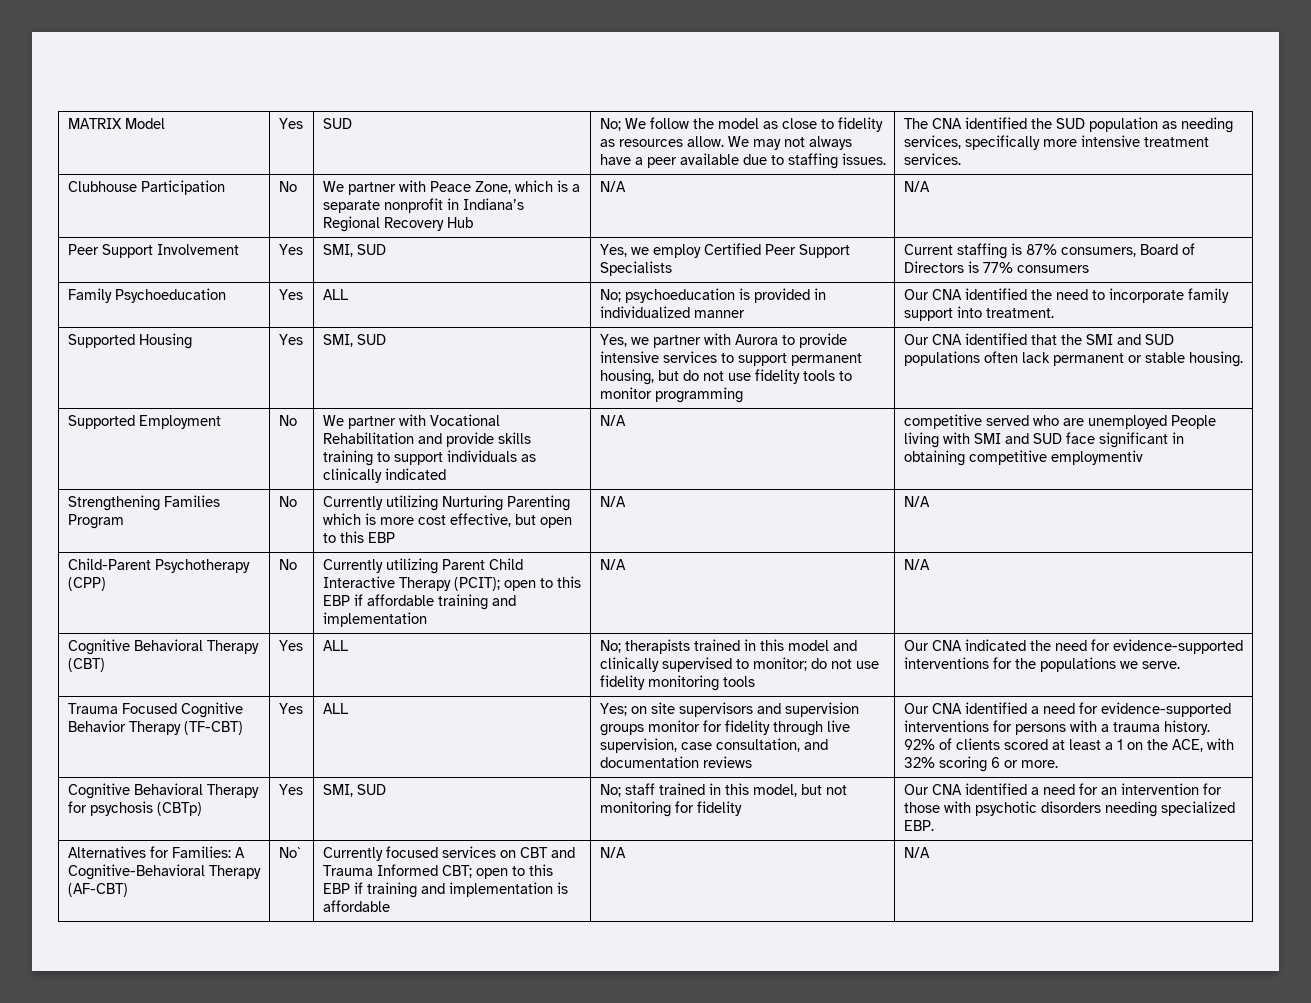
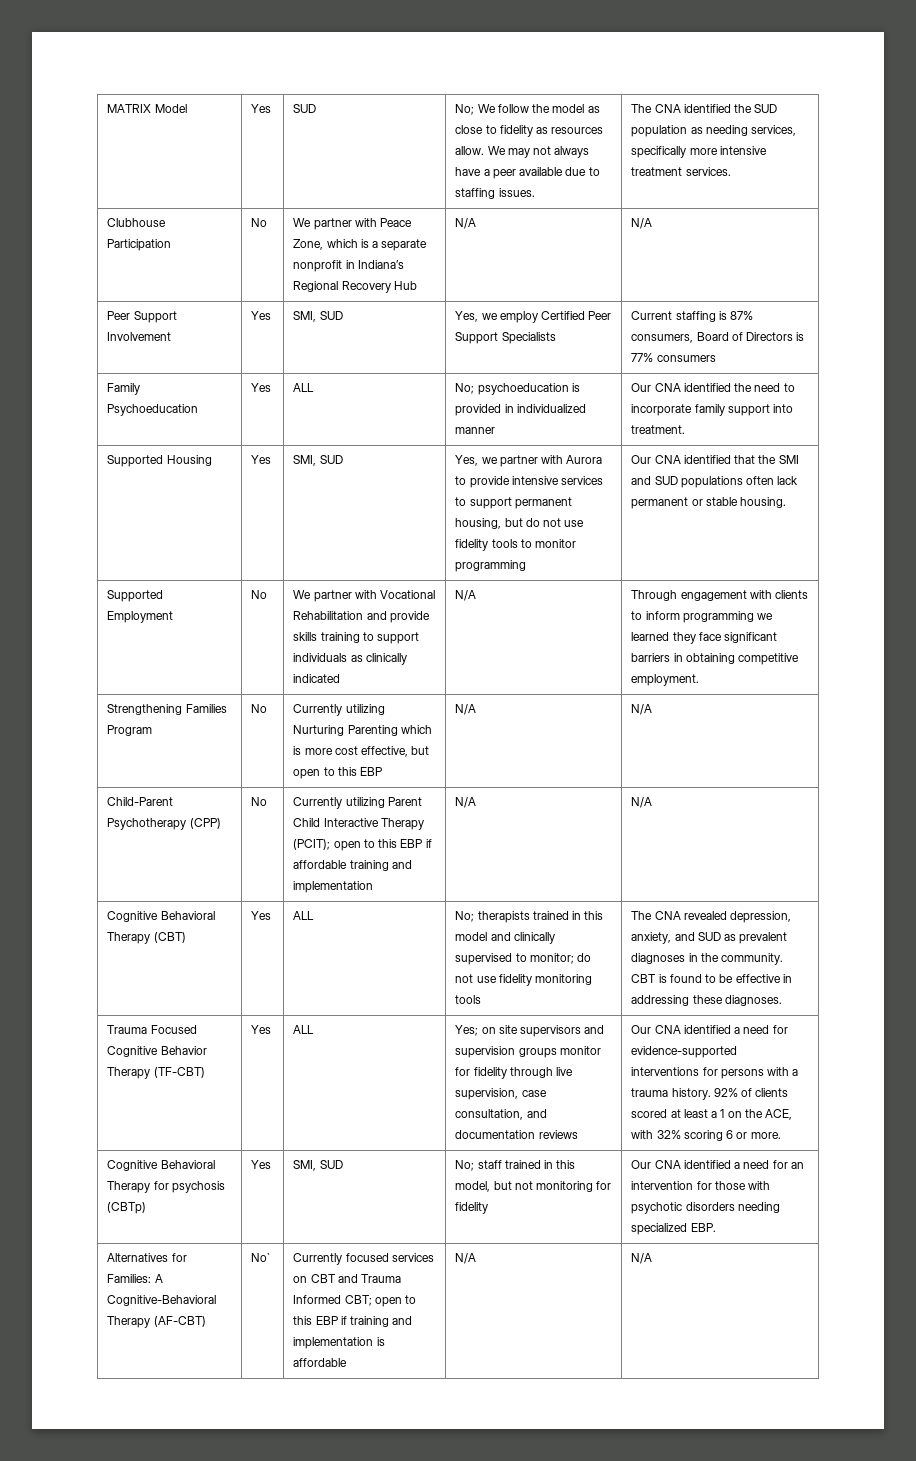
- Supported Employment | No | We partner with Vocational Rehabilitation and provide skills training to support individuals as clinically indicated | N/A | competitive served who are unemployed People living with SMI and SUD face significant in obtaining competitive employmentiv
+ Supported Employment | No | We partner with Vocational Rehabilitation and provide skills training to support individuals as clinically indicated | N/A | Through engagement with clients to inform programming we learned they face significant barriers in obtaining competitive employment.
- Our CNA indicated the need for evidence-supported interventions for the populations we serve.
+ The CNA revealed depression, anxiety, and SUD as prevalent diagnoses in the community. CBT is found to be effective in addressing these diagnoses.

